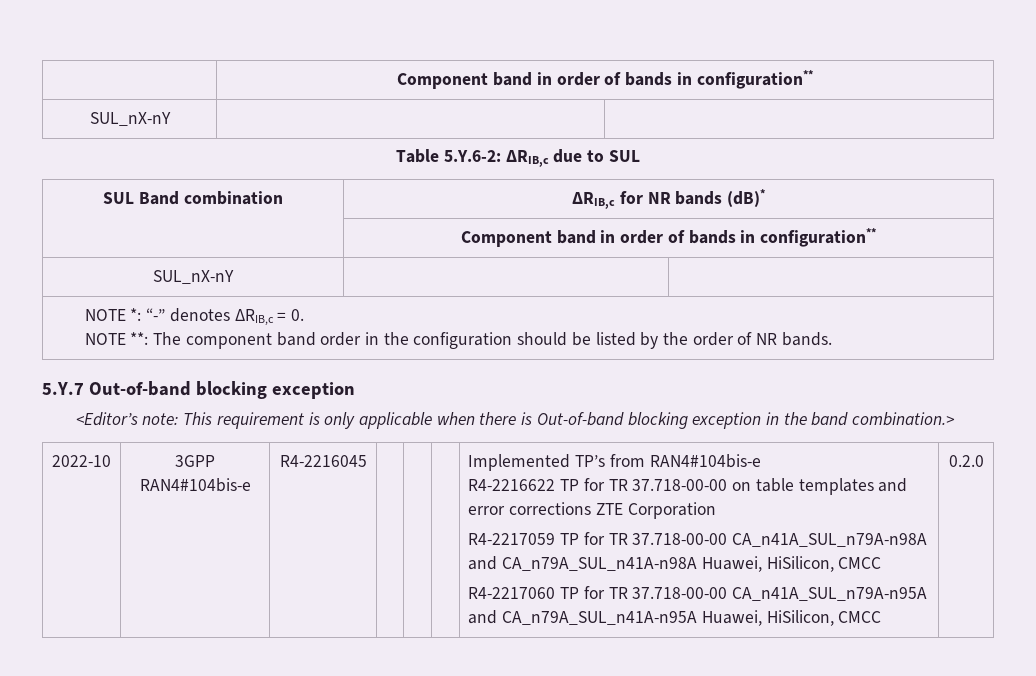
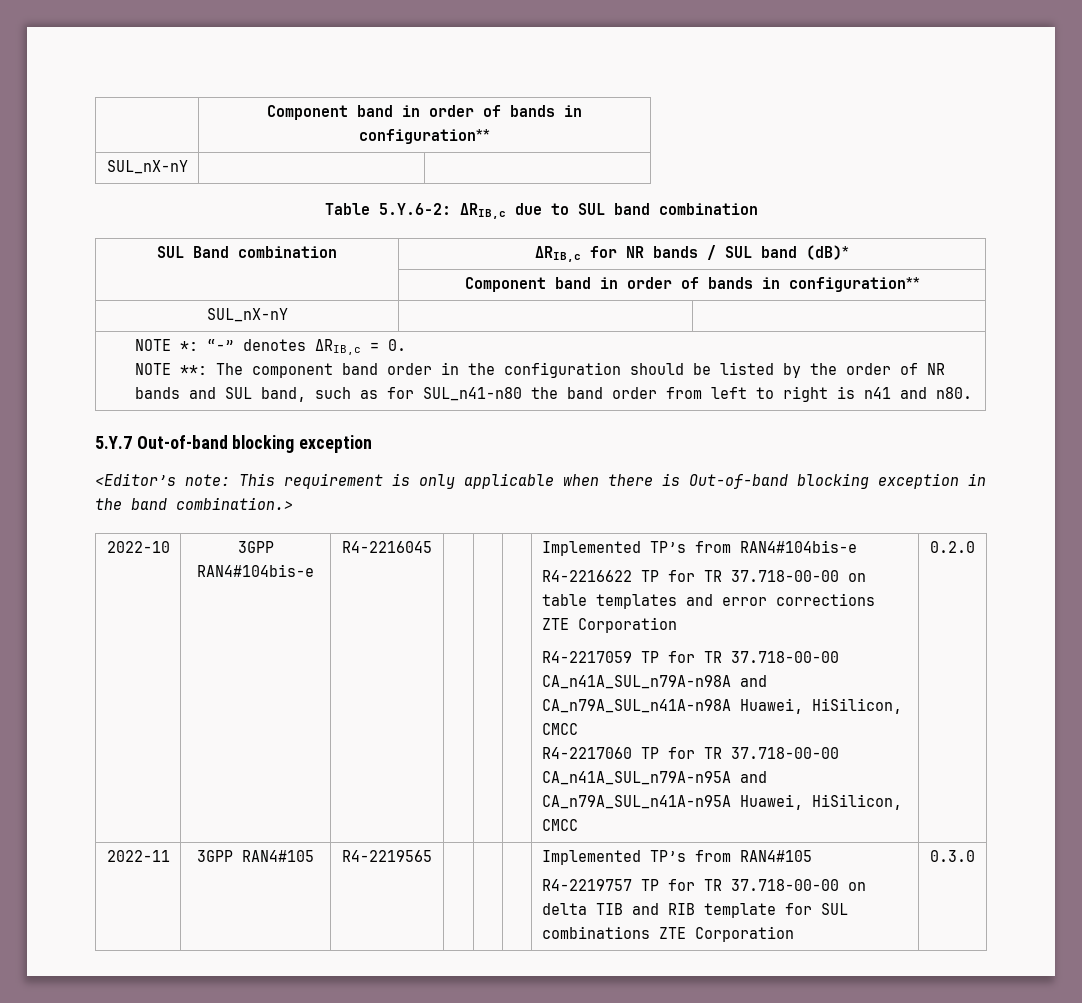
- Table 5.Y.6-2: ΔRIB,c due to SUL
+ Table 5.Y.6-2: ΔRIB,c due to SUL band combination
- SUL Band combination | ΔRIB,c for NR bands (dB)*
+ SUL Band combination | ΔRIB,c for NR bands / SUL band (dB)*
- NOTE **: The component band order in the configuration should be listed by the order of NR bands.
+ NOTE **: The component band order in the configuration should be listed by the order of NR bands and SUL band, such as for SUL_n41-n80 the band order from left to right is n41 and n80.
+ 2022-11 | 3GPP RAN4#105 | R4-2219565 | | | | Implemented TP’s from RAN4#105
+ R4-2219757 TP for TR 37.718-00-00 on delta TIB and RIB template for SUL combinations ZTE Corporation | 0.3.0

